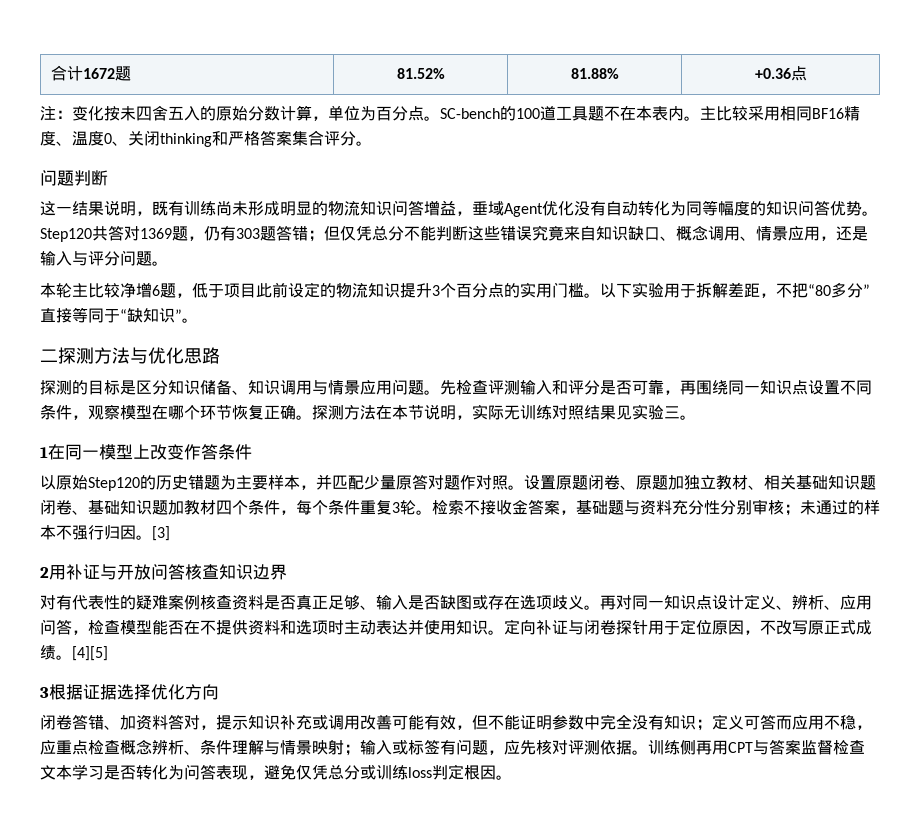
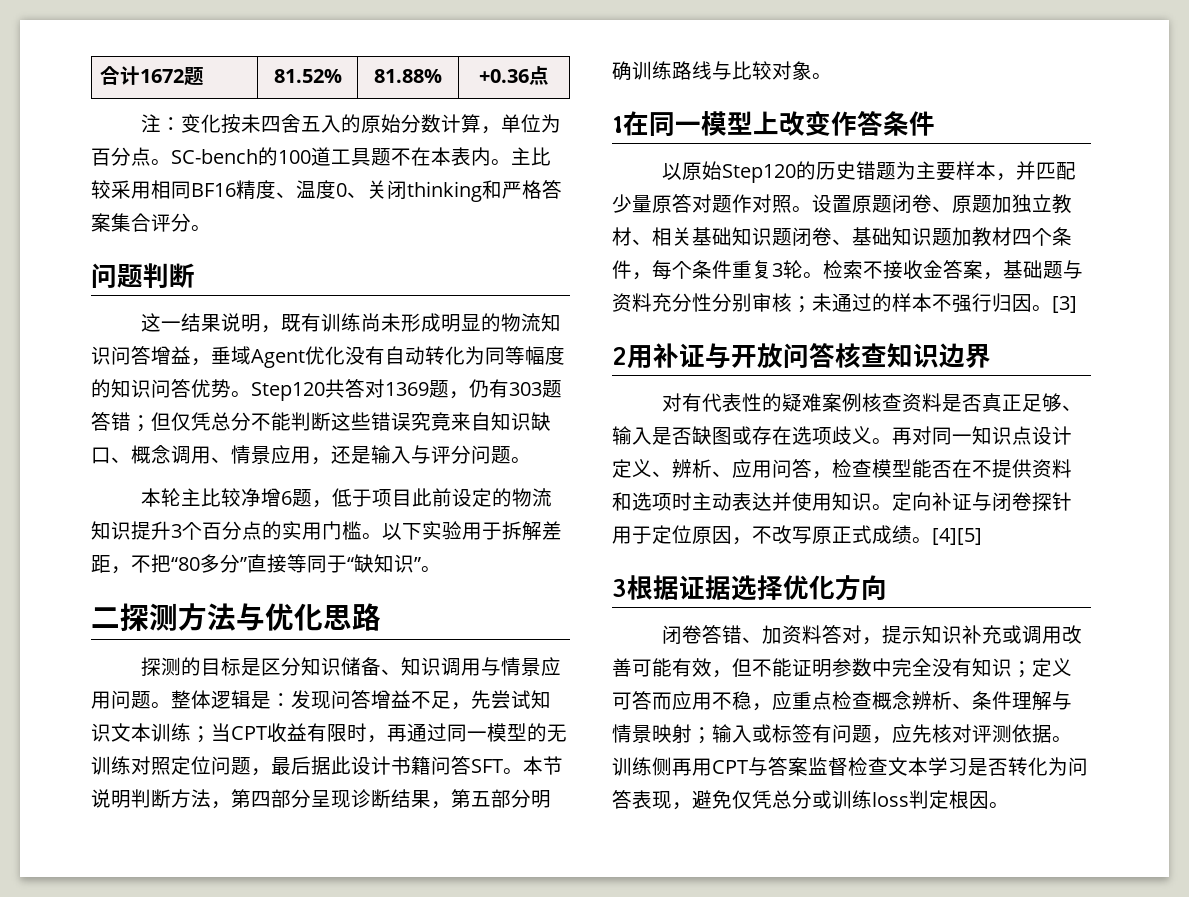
- 先检查评测输入和评分是否可靠，再围绕同一知识点设置不同条件，观察模型在哪个环节恢复正确。探测方法在本节说明，实际无训练对照结果见实验三。
+ 整体逻辑是：发现问答增益不足，先尝试知识文本训练；当CPT收益有限时，再通过同一模型的无训练对照定位问题，最后据此设计书籍问答SFT。本节说明判断方法，第四部分呈现诊断结果，第五部分明确训练路线与比较对象。

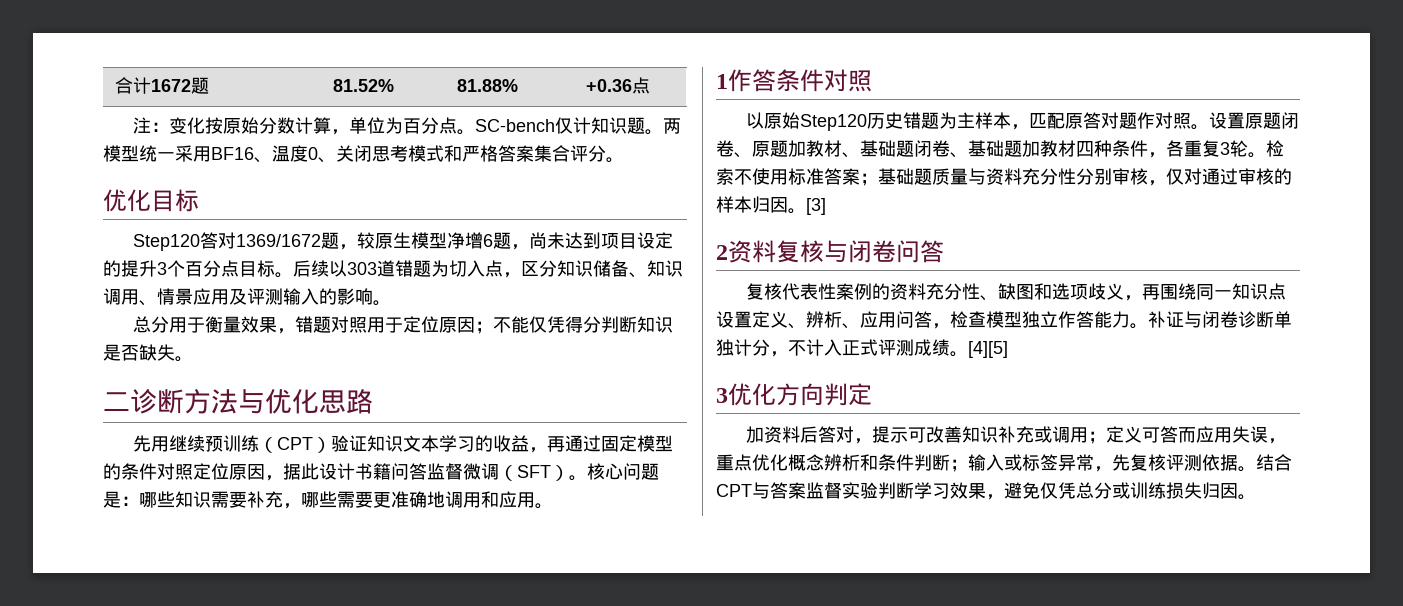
- 注：变化按未四舍五入的原始分数计算，单位为百分点。
+ 注：变化按原始分数计算，单位为百分点。
- SC-bench的100道工具题不在本表内。主比较采用相同BF16精度、温度0、关闭thinking和严格答案集合评分。
+ SC-bench仅计知识题。两模型统一采用BF16、温度0、关闭思考模式和严格答案集合评分。
- 问题判断
- 这一结果说明，既有训练尚未形成明显的物流知识问答增益，垂域Agent优化没有自动转化为同等幅度的知识问答优势。Step120共答对1369题，仍有303题答错；但仅凭总分不能判断这些错误究竟来自知识缺口、概念调用、情景应用，还是输入与评分问题。
- 本轮主比较净增6题，低于项目此前设定的物流知识提升3个百分点的实用门槛。以下实验用于拆解差距，不把“80多分”直接等同于“缺知识”。
- 二探测方法与优化思路
- 探测的目标是区分知识储备、知识调用与情景应用问题。整体逻辑是：发现问答增益不足，先尝试知识文本训练；当CPT收益有限时，再通过同一模型的无训练对照定位问题，最后据此设计书籍问答SFT。本节说明判断方法，第四部分呈现诊断结果，第五部分明确训练路线与比较对象。
- 1在同一模型上改变作答条件
+ 优化目标
+ Step120答对1369/1672题，较原生模型净增6题，尚未达到项目设定的提升3个百分点目标。后续以303道错题为切入点，区分知识储备、知识调用、情景应用及评测输入的影响。
+ 总分用于衡量效果，错题对照用于定位原因；不能仅凭得分判断知识是否缺失。
+ 二诊断方法与优化思路
+ 先用继续预训练（CPT）验证知识文本学习的收益，再通过固定模型的条件对照定位原因，据此设计书籍问答监督微调（SFT）。核心问题是：哪些知识需要补充，哪些需要更准确地调用和应用。
+ 1作答条件对照
- 以原始Step120的历史错题为主要样本，并匹配少量原答对题作对照。
+ 以原始Step120历史错题为主样本，匹配原答对题作对照。
- 设置原题闭卷、原题加独立教材、相关基础知识题闭卷、基础知识题加教材四个条件，每个条件重复3轮。
+ 设置原题闭卷、原题加教材、基础题闭卷、基础题加教材四种条件，各重复3轮。
- 检索不接收金答案，基础题与资料充分性分别审核；未通过的样本不强行归因。
+ 检索不使用标准答案；基础题质量与资料充分性分别审核，仅对通过审核的样本归因。
- 2用补证与开放问答核查知识边界
- 对有代表性的疑难案例核查资料是否真正足够、输入是否缺图或存在选项歧义。再对同一知识点设计定义、辨析、应用问答，检查模型能否在不提供资料和选项时主动表达并使用知识。定向补证与闭卷探针用于定位原因，不改写原正式成绩。
+ 2资料复核与闭卷问答
+ 复核代表性案例的资料充分性、缺图和选项歧义，再围绕同一知识点设置定义、辨析、应用问答，检查模型独立作答能力。补证与闭卷诊断单独计分，不计入正式评测成绩。
- 3根据证据选择优化方向
- 闭卷答错、加资料答对，提示知识补充或调用改善可能有效，但不能证明参数中完全没有知识；定义可答而应用不稳，应重点检查概念辨析、条件理解与情景映射；输入或标签有问题，应先核对评测依据。训练侧再用CPT与答案监督检查文本学习是否转化为问答表现，避免仅凭总分或训练loss判定根因。
+ 3优化方向判定
+ 加资料后答对，提示可改善知识补充或调用；定义可答而应用失误，重点优化概念辨析和条件判断；输入或标签异常，先复核评测依据。结合CPT与答案监督实验判断学习效果，避免仅凭总分或训练损失归因。

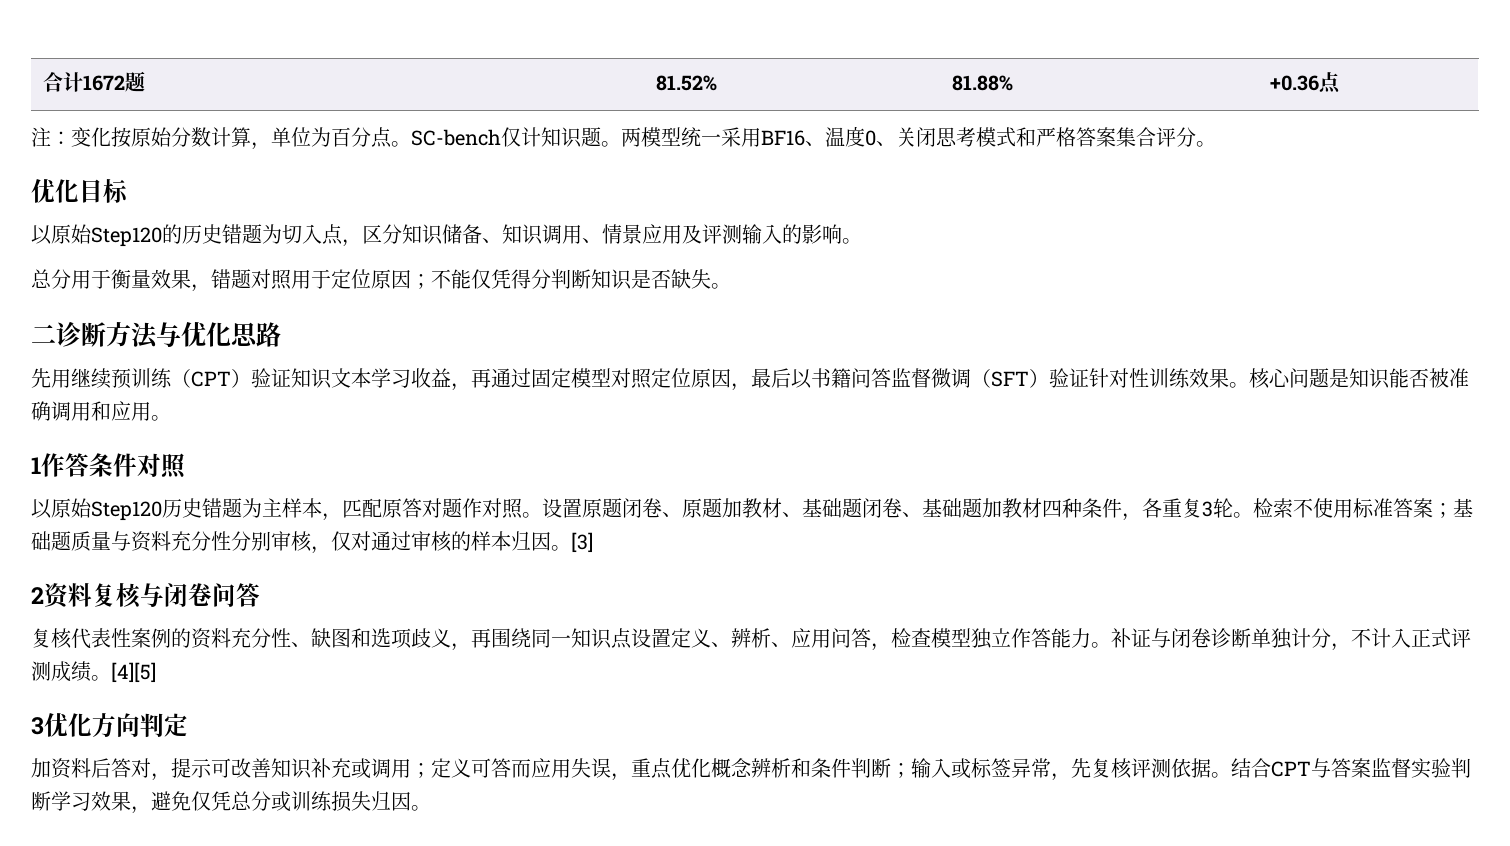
- Step120答对1369/1672题，较原生模型净增6题，尚未达到项目设定的提升3个百分点目标。后续以303道错题为切入点，区分知识储备、知识调用、情景应用及评测输入的影响。
+ 以原始Step120的历史错题为切入点，区分知识储备、知识调用、情景应用及评测输入的影响。
- 先用继续预训练（CPT）验证知识文本学习的收益，再通过固定模型的条件对照定位原因，据此设计书籍问答监督微调（SFT）。核心问题是：哪些知识需要补充，哪些需要更准确地调用和应用。
+ 先用继续预训练（CPT）验证知识文本学习收益，再通过固定模型对照定位原因，最后以书籍问答监督微调（SFT）验证针对性训练效果。核心问题是知识能否被准确调用和应用。

